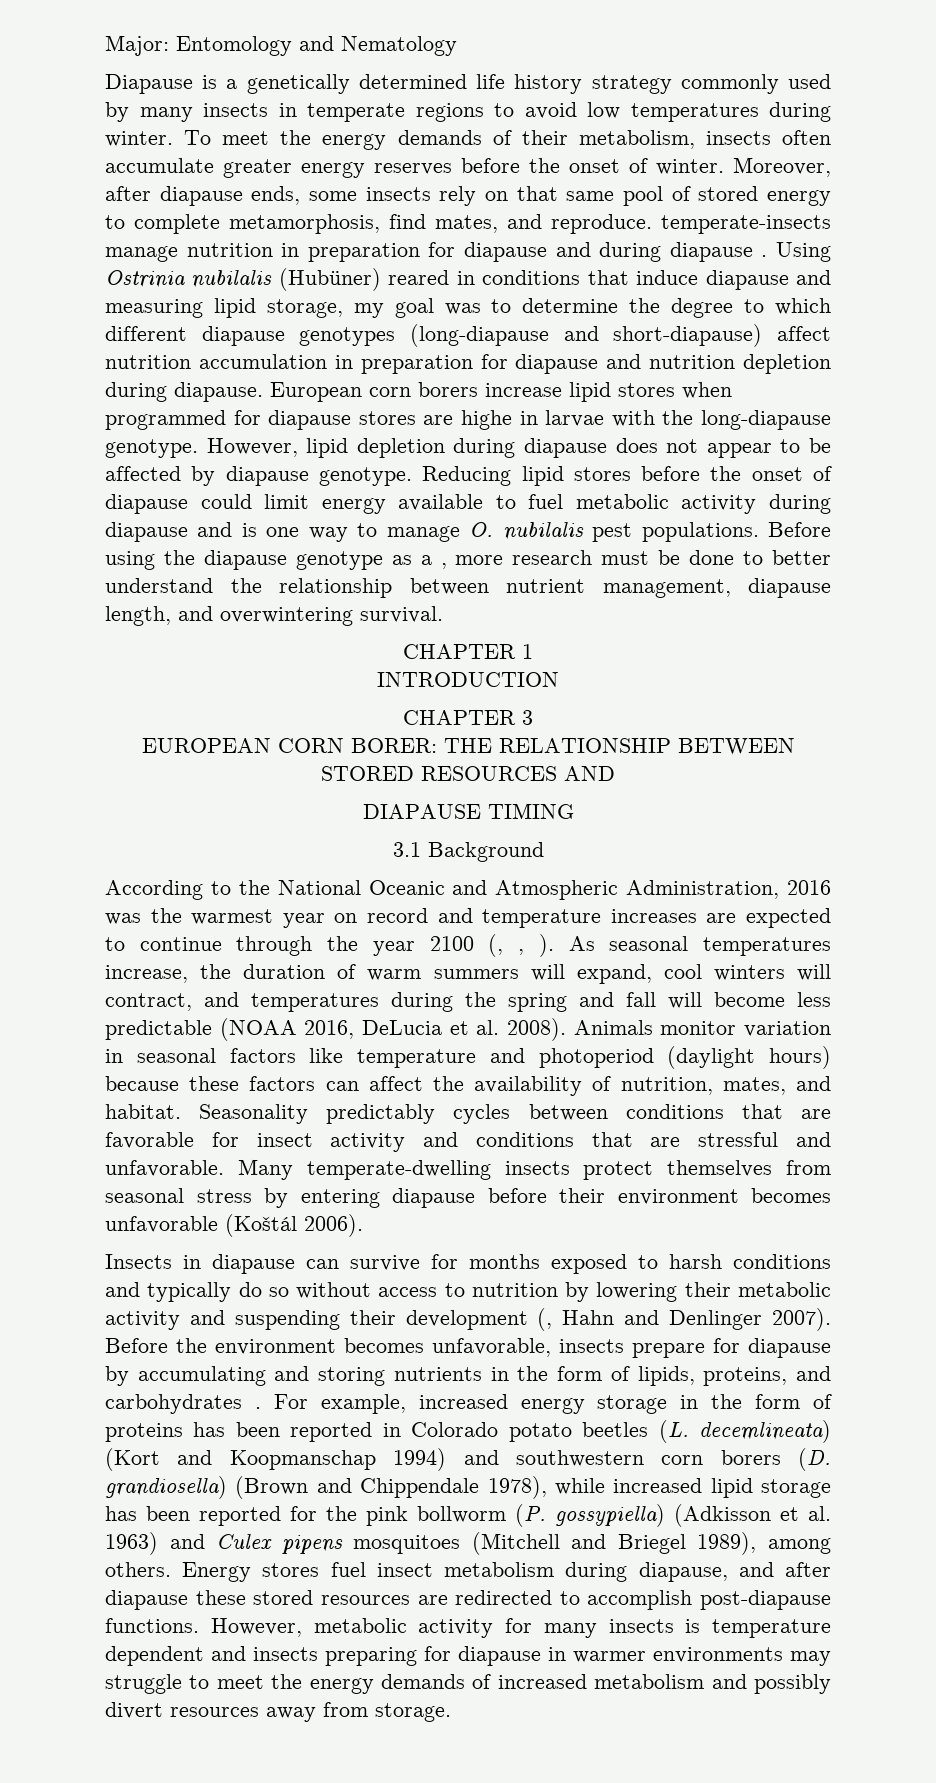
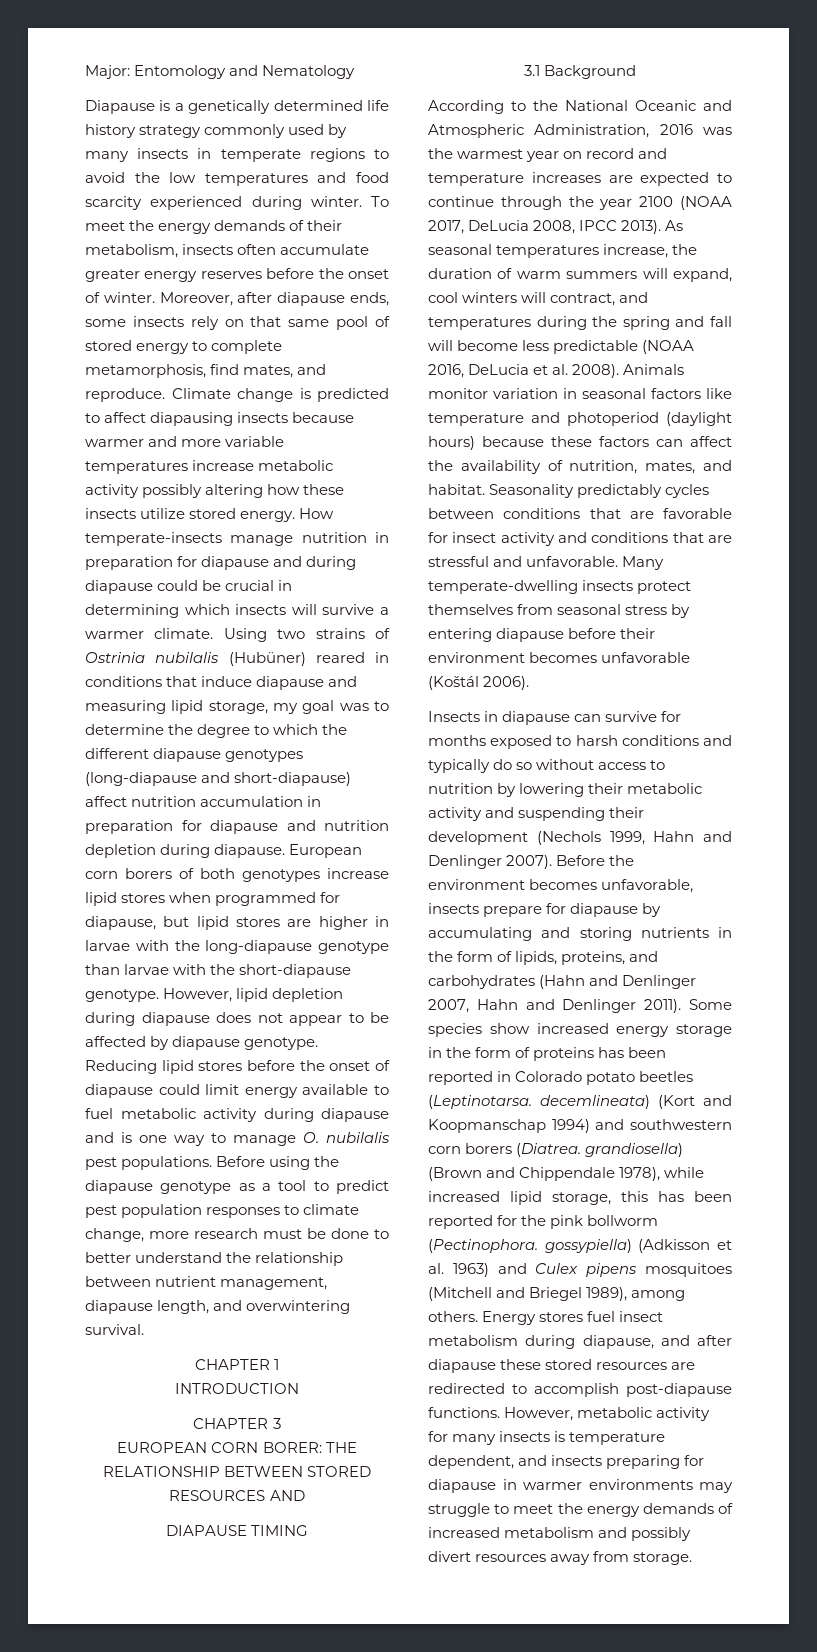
- Diapause is a genetically determined life history strategy commonly used by many insects in temperate regions to avoid low temperatures during winter.
+ Diapause is a genetically determined life history strategy commonly used by many insects in temperate regions to avoid the low temperatures and food scarcity experienced during winter.
- Moreover, after diapause ends, some insects rely on that same pool of stored energy to complete metamorphosis, find mates, and reproduce. temperate-insects manage nutrition in preparation for diapause and during diapause . Using Ostrinia nubilalis (Hubüner) reared in conditions that induce diapause and measuring lipid storage, my goal was to determine the degree to which different diapause genotypes (long-diapause and short-diapause) affect nutrition accumulation in preparation for diapause and nutrition depletion during diapause.
+ Moreover, after diapause ends, some insects rely on that same pool of stored energy to complete metamorphosis, find mates, and reproduce. Climate change is predicted to affect diapausing insects because warmer and more variable temperatures increase metabolic activity possibly altering how these insects utilize stored energy. How temperate-insects manage nutrition in preparation for diapause and during diapause could be crucial in determining which insects will survive a warmer climate. Using two strains of Ostrinia nubilalis (Hubüner) reared in conditions that induce diapause and measuring lipid storage, my goal was to determine the degree to which the different diapause genotypes (long-diapause and short-diapause) affect nutrition accumulation in preparation for diapause and nutrition depletion during diapause.
- European corn borers increase lipid stores when programmed for diapause stores are highe in larvae with the long-diapause genotype.
+ European corn borers of both genotypes increase lipid stores when programmed for diapause, but lipid stores are higher in larvae with the long-diapause genotype than larvae with the short-diapause genotype.
- Before using the diapause genotype as a , more research must be done to better understand the relationship between nutrient management, diapause length, and overwintering survival.
+ Before using the diapause genotype as a tool to predict pest population responses to climate change, more research must be done to better understand the relationship between nutrient management, diapause length, and overwintering survival.
- According to the National Oceanic and Atmospheric Administration, 2016 was the warmest year on record and temperature increases are expected to continue through the year 2100 (, , ).
+ According to the National Oceanic and Atmospheric Administration, 2016 was the warmest year on record and temperature increases are expected to continue through the year 2100 (NOAA 2017, DeLucia 2008, IPCC 2013).
- Insects in diapause can survive for months exposed to harsh conditions and typically do so without access to nutrition by lowering their metabolic activity and suspending their development (, Hahn and Denlinger 2007).
+ Insects in diapause can survive for months exposed to harsh conditions and typically do so without access to nutrition by lowering their metabolic activity and suspending their development (Nechols 1999, Hahn and Denlinger 2007).
- Before the environment becomes unfavorable, insects prepare for diapause by accumulating and storing nutrients in the form of lipids, proteins, and carbohydrates . For example, increased energy storage in the form of proteins has been reported in Colorado potato beetles (L. decemlineata) (Kort and Koopmanschap 1994) and southwestern corn borers (D. grandiosella) (Brown and Chippendale 1978), while increased lipid storage has been reported for the pink bollworm (P. gossypiella) (Adkisson et al. 1963) and Culex pipens mosquitoes (Mitchell and Briegel 1989), among others.
+ Before the environment becomes unfavorable, insects prepare for diapause by accumulating and storing nutrients in the form of lipids, proteins, and carbohydrates (Hahn and Denlinger 2007, Hahn and Denlinger 2011). Some species show increased energy storage in the form of proteins has been reported in Colorado potato beetles (Leptinotarsa. decemlineata) (Kort and Koopmanschap 1994) and southwestern corn borers (Diatrea. grandiosella) (Brown and Chippendale 1978), while increased lipid storage, this has been reported for the pink bollworm (Pectinophora. gossypiella) (Adkisson et al. 1963) and Culex pipens mosquitoes (Mitchell and Briegel 1989), among others.
- However, metabolic activity for many insects is temperature dependent and insects preparing for diapause in warmer environments may struggle to meet the energy demands of increased metabolism and possibly divert resources away from storage.
+ However, metabolic activity for many insects is temperature dependent, and insects preparing for diapause in warmer environments may struggle to meet the energy demands of increased metabolism and possibly divert resources away from storage.

